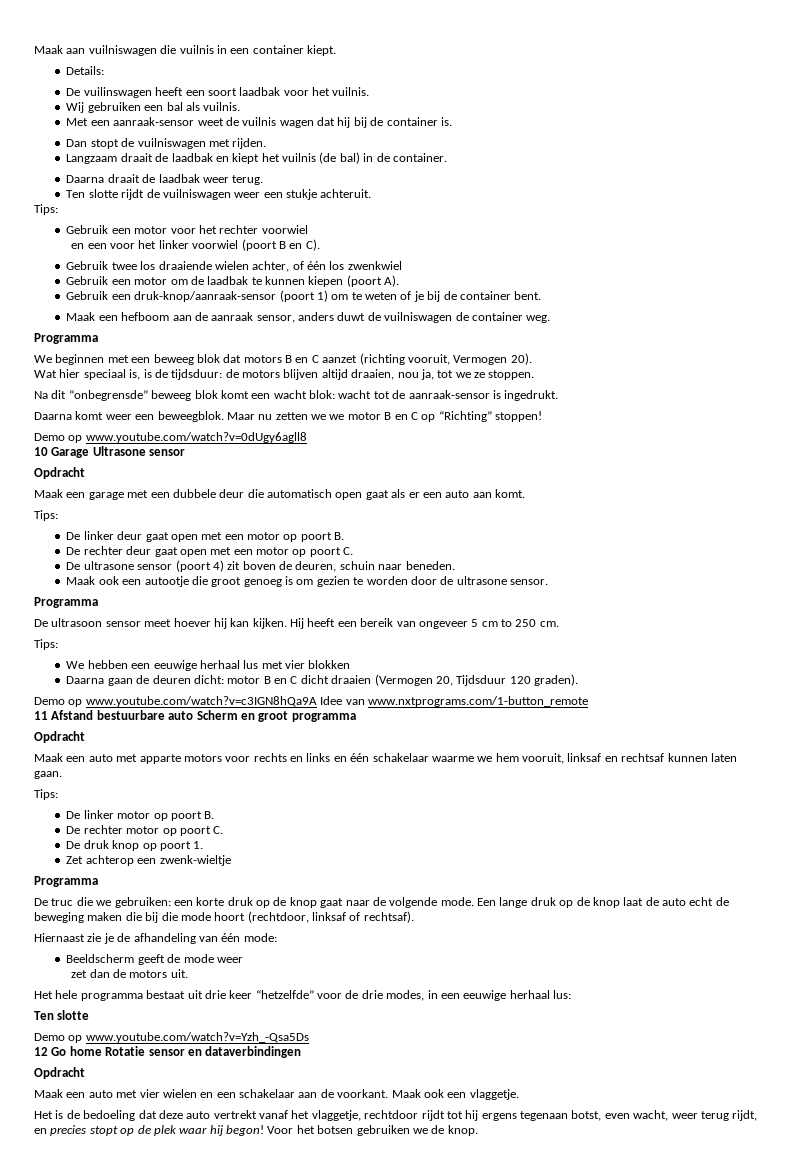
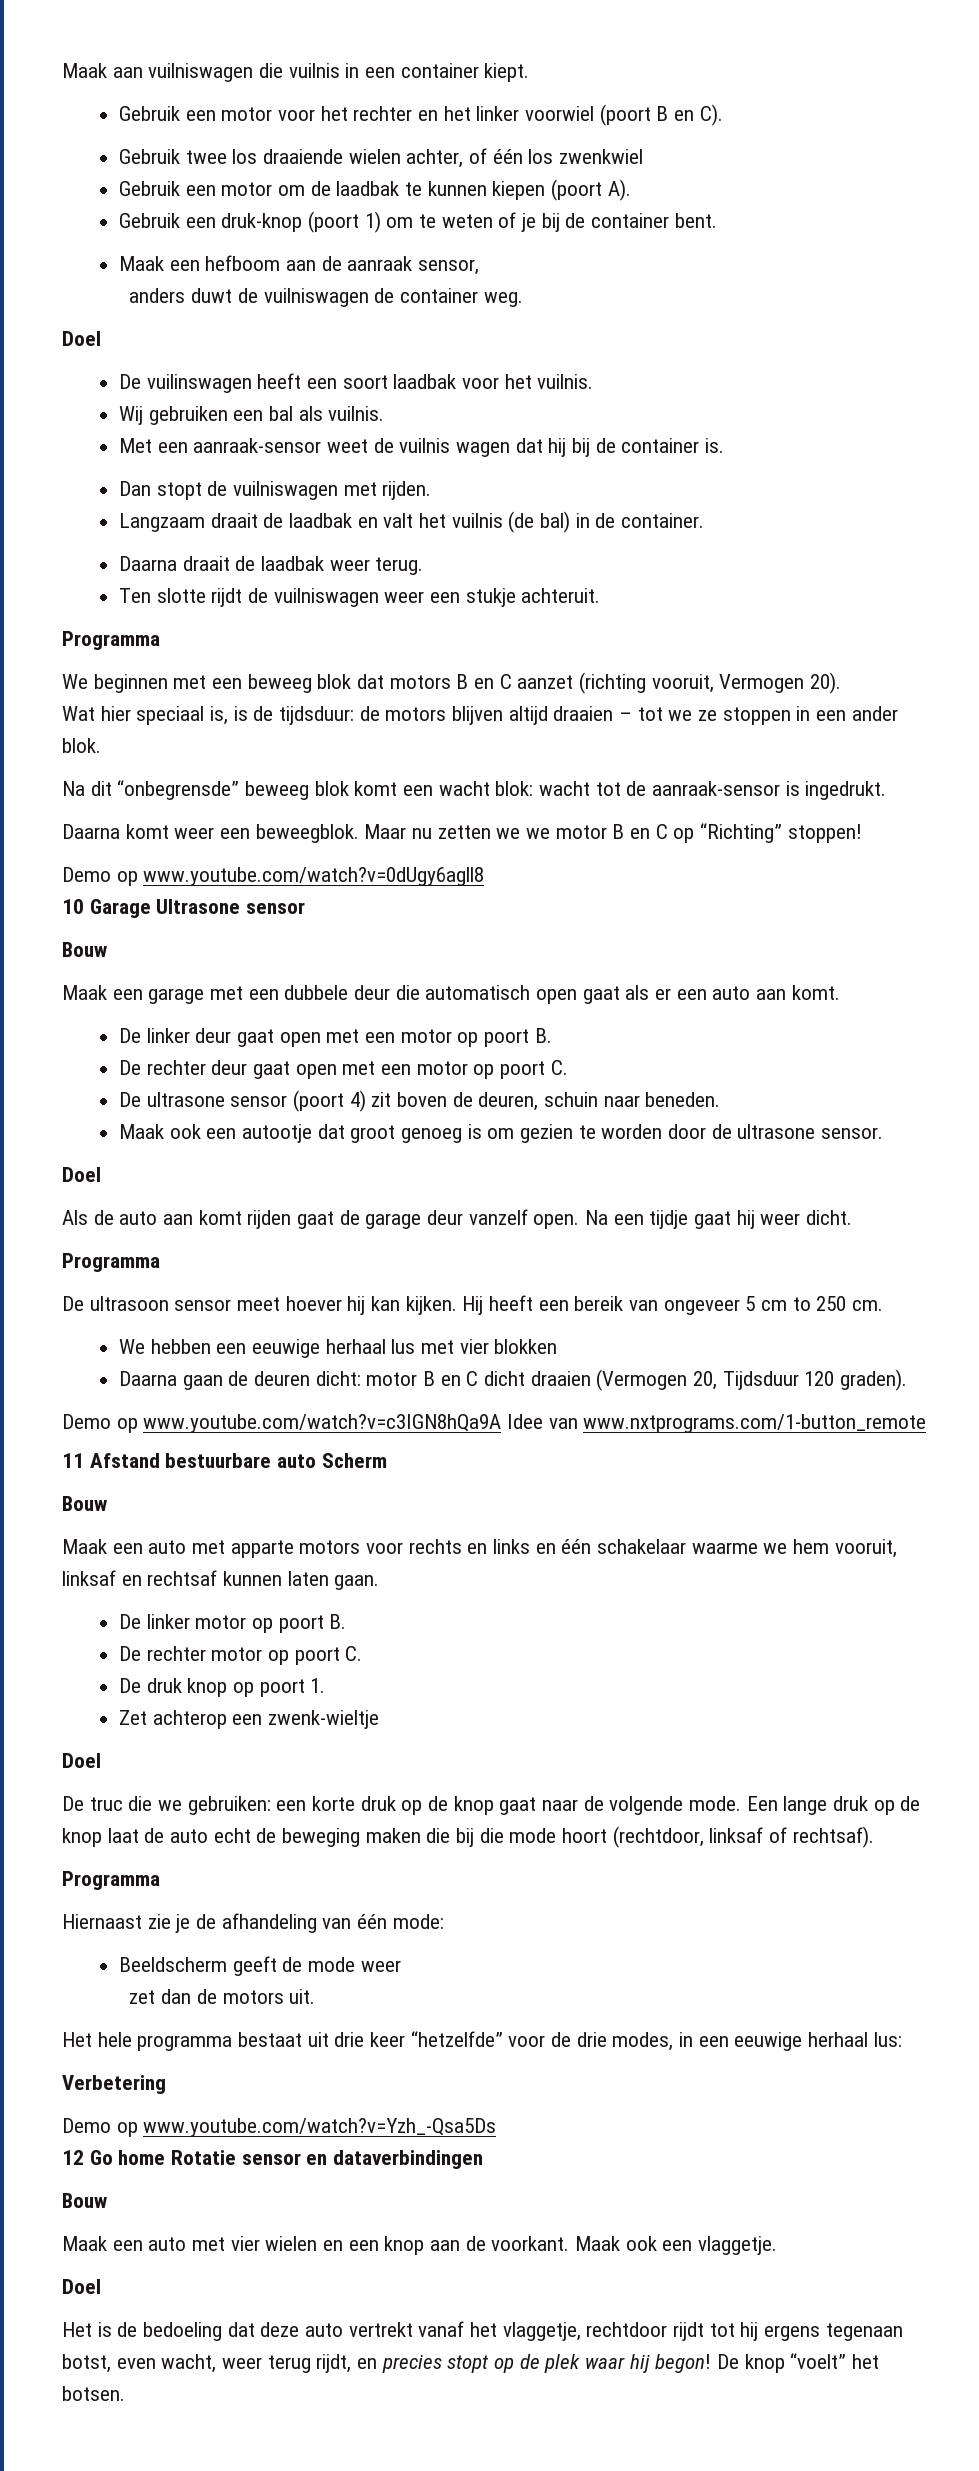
- Details:
+ Gebruik een motor voor het rechter en het linker voorwiel (poort B en C).
+ Gebruik twee los draaiende wielen achter, of één los zwenkwiel
+ Gebruik een motor om de laadbak te kunnen kiepen (poort A).
+ Gebruik een druk-knop (poort 1) om te weten of je bij de container bent.
+ Maak een hefboom aan de aanraak sensor,
+ anders duwt de vuilniswagen de container weg.
+ Doel
- Langzaam draait de laadbak en kiept het vuilnis (de bal) in de container.
+ Langzaam draait de laadbak en valt het vuilnis (de bal) in de container.
  Ten slotte rijdt de vuilniswagen weer een stukje achteruit.
- Tips:
- Gebruik een motor voor het rechter voorwiel
- en een voor het linker voorwiel (poort B en C).
- Gebruik twee los draaiende wielen achter, of één los zwenkwiel
- Gebruik een motor om de laadbak te kunnen kiepen (poort A).
- Gebruik een druk-knop/aanraak-sensor (poort 1) om te weten of je bij de container bent.
- Maak een hefboom aan de aanraak sensor, anders duwt de vuilniswagen de container weg.
- Wat hier speciaal is, is de tijdsduur: de motors blijven altijd draaien, nou ja, tot we ze stoppen.
+ Wat hier speciaal is, is de tijdsduur: de motors blijven altijd draaien – tot we ze stoppen in een ander blok.
  10 Garage Ultrasone sensor
- Opdracht
+ Bouw
  Maak een garage met een dubbele deur die automatisch open gaat als er een auto aan komt.
- Tips:
- Maak ook een autootje die groot genoeg is om gezien te worden door de ultrasone sensor.
+ Maak ook een autootje dat groot genoeg is om gezien te worden door de ultrasone sensor.
+ Doel
+ Als de auto aan komt rijden gaat de garage deur vanzelf open. Na een tijdje gaat hij weer dicht.
  Hij heeft een bereik van ongeveer 5 cm to 250 cm.
- Tips:
- 11 Afstand bestuurbare auto Scherm en groot programma
- Opdracht
+ 11 Afstand bestuurbare auto Scherm
+ Bouw
  Maak een auto met apparte motors voor rechts en links en één schakelaar waarme we hem vooruit, linksaf en rechtsaf kunnen laten gaan.
- Tips:
  Zet achterop een zwenk-wieltje
- Programma
+ Doel
  Een lange druk op de knop laat de auto echt de beweging maken die bij die mode hoort (rechtdoor, linksaf of rechtsaf).
+ Programma
  Het hele programma bestaat uit drie keer “hetzelfde” voor de drie modes, in een eeuwige herhaal lus:
- Ten slotte
+ Verbetering
  12 Go home Rotatie sensor en dataverbindingen
- Opdracht
+ Bouw
- Maak een auto met vier wielen en een schakelaar aan de voorkant.
+ Maak een auto met vier wielen en een knop aan de voorkant.
  Maak ook een vlaggetje.
+ Doel
- Voor het botsen gebruiken we de knop.
+ De knop “voelt” het botsen.

